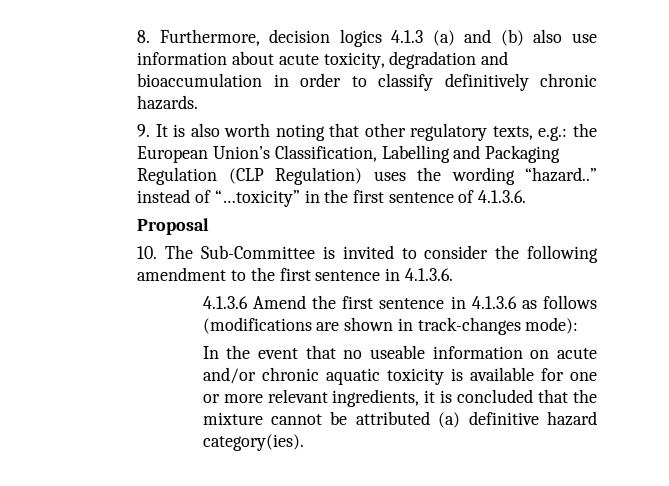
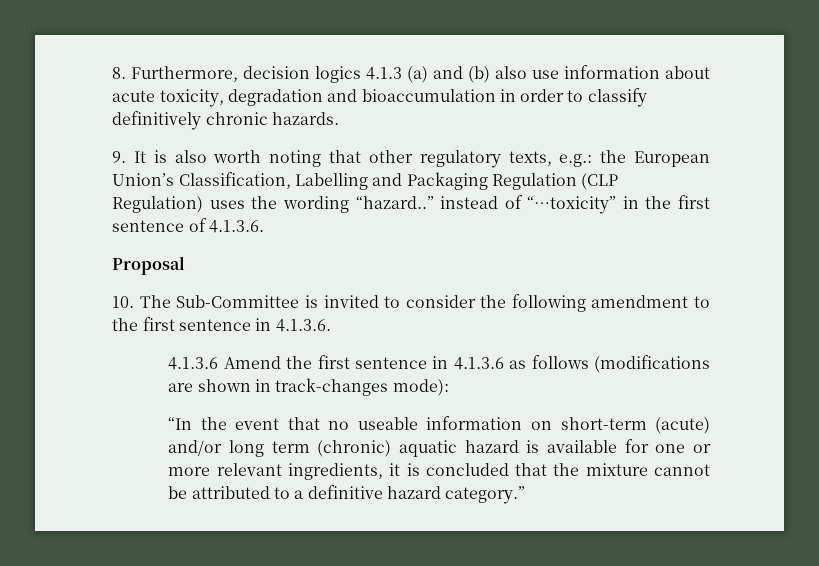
- In the event that no useable information on acute and/or chronic aquatic toxicity is available for one or more relevant ingredients, it is concluded that the mixture cannot be attributed (a) definitive hazard category(ies).
+ “In the event that no useable information on short-term (acute) and/or long term (chronic) aquatic hazard is available for one or more relevant ingredients, it is concluded that the mixture cannot be attributed to a definitive hazard category.”

